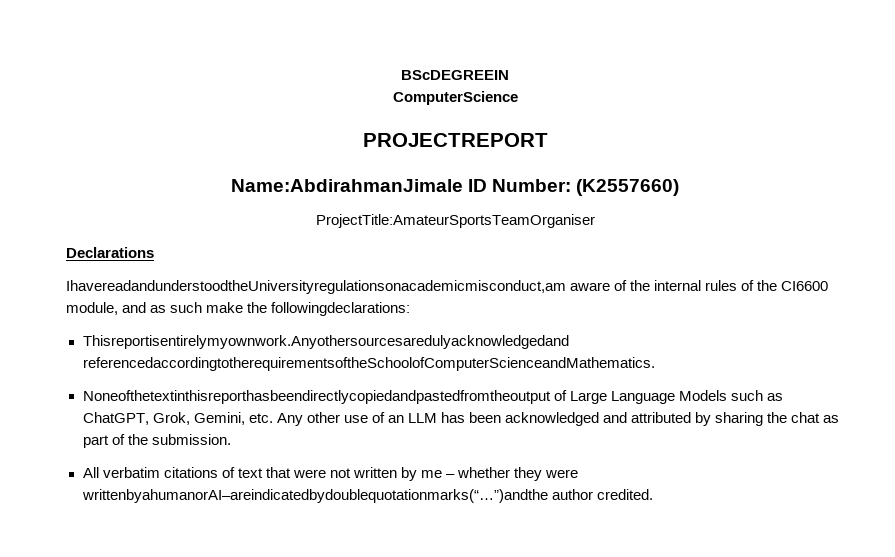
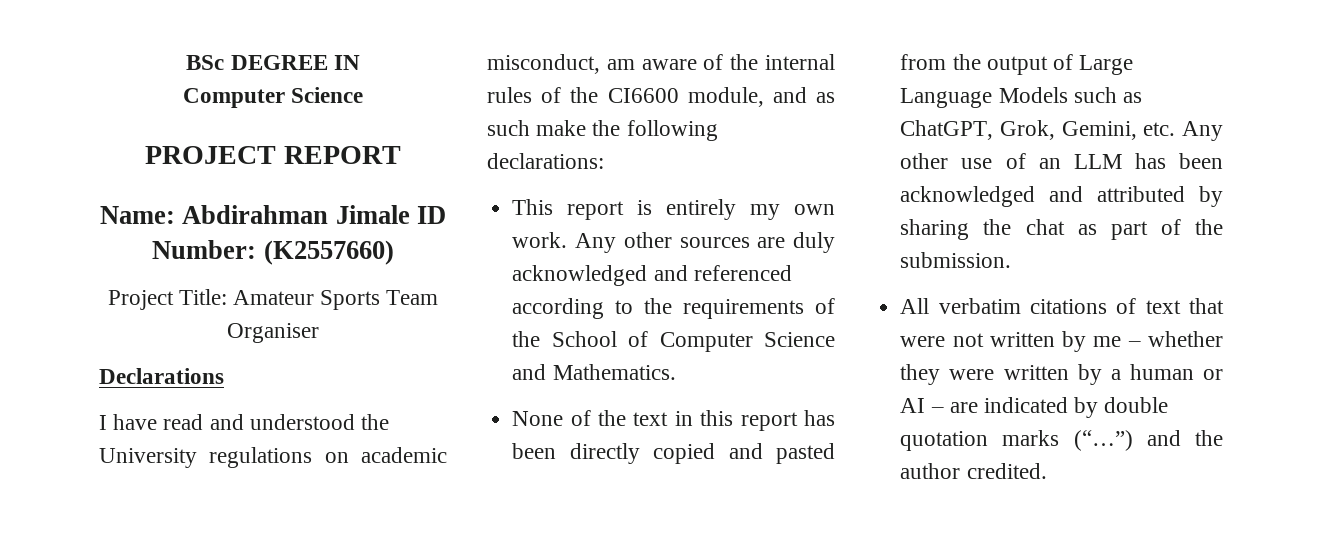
- BScDEGREEIN
- ComputerScience
- PROJECTREPORT
- Name:AbdirahmanJimale ID Number: (K2557660)
- ProjectTitle:AmateurSportsTeamOrganiser
+ BSc DEGREE IN
+ Computer Science
+ PROJECT REPORT
+ Name: Abdirahman Jimale ID Number: (K2557660)
+ Project Title: Amateur Sports Team Organiser
  Declarations
- IhavereadandunderstoodtheUniversityregulationsonacademicmisconduct,am aware of the internal rules of the CI6600 module, and as such make the followingdeclarations:
- Thisreportisentirelymyownwork.Anyothersourcesaredulyacknowledgedand referencedaccordingtotherequirementsoftheSchoolofComputerScienceandMathematics.
- Noneofthetextinthisreporthasbeendirectlycopiedandpastedfromtheoutput of Large Language Models such as ChatGPT, Grok, Gemini, etc. Any other use of an LLM has been acknowledged and attributed by sharing the chat as part of the submission.
+ I have read and understood the University regulations on academic misconduct, am aware of the internal rules of the CI6600 module, and as such make the following declarations:
+ This report is entirely my own work. Any other sources are duly acknowledged and referenced according to the requirements of the School of Computer Science and Mathematics.
+ None of the text in this report has been directly copied and pasted from the output of Large Language Models such as ChatGPT, Grok, Gemini, etc. Any other use of an LLM has been acknowledged and attributed by sharing the chat as part of the submission.
- All verbatim citations of text that were not written by me – whether they were writtenbyahumanorAI–areindicatedbydoublequotationmarks(“…”)andthe author credited.
+ All verbatim citations of text that were not written by me – whether they were written by a human or AI – are indicated by double quotation marks (“…”) and the author credited.

